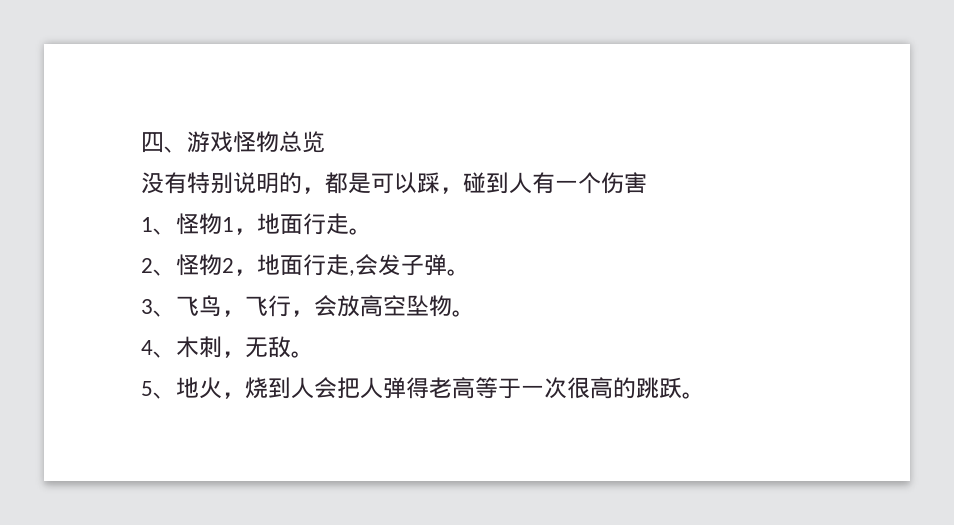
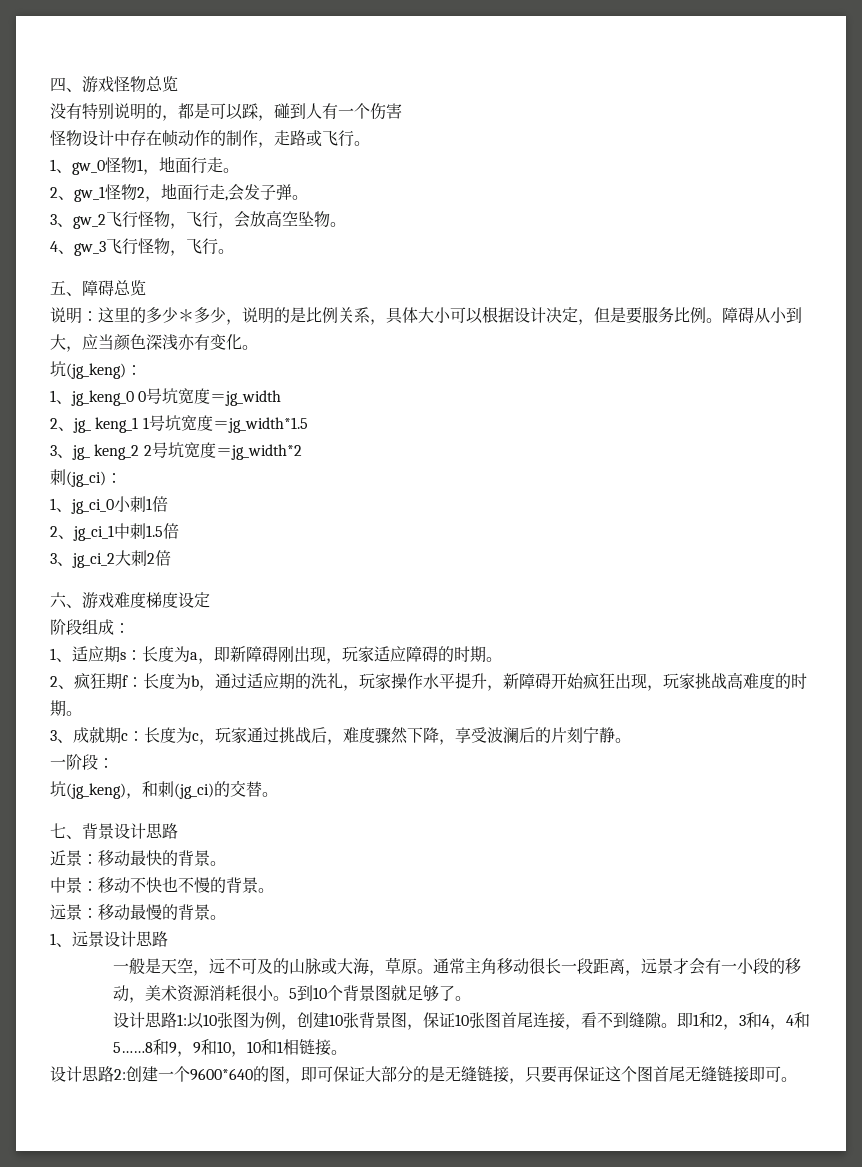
- 1、怪物1，地面行走。
+ 怪物设计中存在帧动作的制作，走路或飞行。
+ 1、gw_0怪物1，地面行走。
- 2、怪物2，地面行走,会发子弹。
+ 2、gw_1怪物2，地面行走,会发子弹。
- 3、飞鸟，飞行，会放高空坠物。
+ 3、gw_2飞行怪物，飞行，会放高空坠物。
- 4、木刺，无敌。
- 5、地火，烧到人会把人弹得老高等于一次很高的跳跃。
+ 4、gw_3飞行怪物，飞行。
+ 五、障碍总览
+ 说明：这里的多少＊多少，说明的是比例关系，具体大小可以根据设计决定，但是要服务比例。障碍从小到大，应当颜色深浅亦有变化。
+ 坑(jg_keng)：
+ 1、jg_keng_0 0号坑宽度＝jg_width
+ 2、jg_ keng_1 1号坑宽度＝jg_width*1.5
+ 3、jg_ keng_2 2号坑宽度＝jg_width*2
+ 刺(jg_ci)：
+ 1、jg_ci_0小刺1倍
+ 2、jg_ci_1中刺1.5倍
+ 3、jg_ci_2大刺2倍
+ 六、游戏难度梯度设定
+ 阶段组成：
+ 1、适应期s：长度为a，即新障碍刚出现，玩家适应障碍的时期。
+ 2、疯狂期f：长度为b，通过适应期的洗礼，玩家操作水平提升，新障碍开始疯狂出现，玩家挑战高难度的时期。
+ 3、成就期c：长度为c，玩家通过挑战后，难度骤然下降，享受波澜后的片刻宁静。
+ 一阶段：
+ 坑(jg_keng)，和刺(jg_ci)的交替。
+ 七、背景设计思路
+ 近景：移动最快的背景。
+ 中景：移动不快也不慢的背景。
+ 远景：移动最慢的背景。
+ 1、远景设计思路
+ 一般是天空，远不可及的山脉或大海，草原。通常主角移动很长一段距离，远景才会有一小段的移动，美术资源消耗很小。5到10个背景图就足够了。
+ 设计思路1:以10张图为例，创建10张背景图，保证10张图首尾连接，看不到缝隙。即1和2，3和4，4和5……8和9，9和10，10和1相链接。
+ 设计思路2:创建一个9600*640的图，即可保证大部分的是无缝链接，只要再保证这个图首尾无缝链接即可。

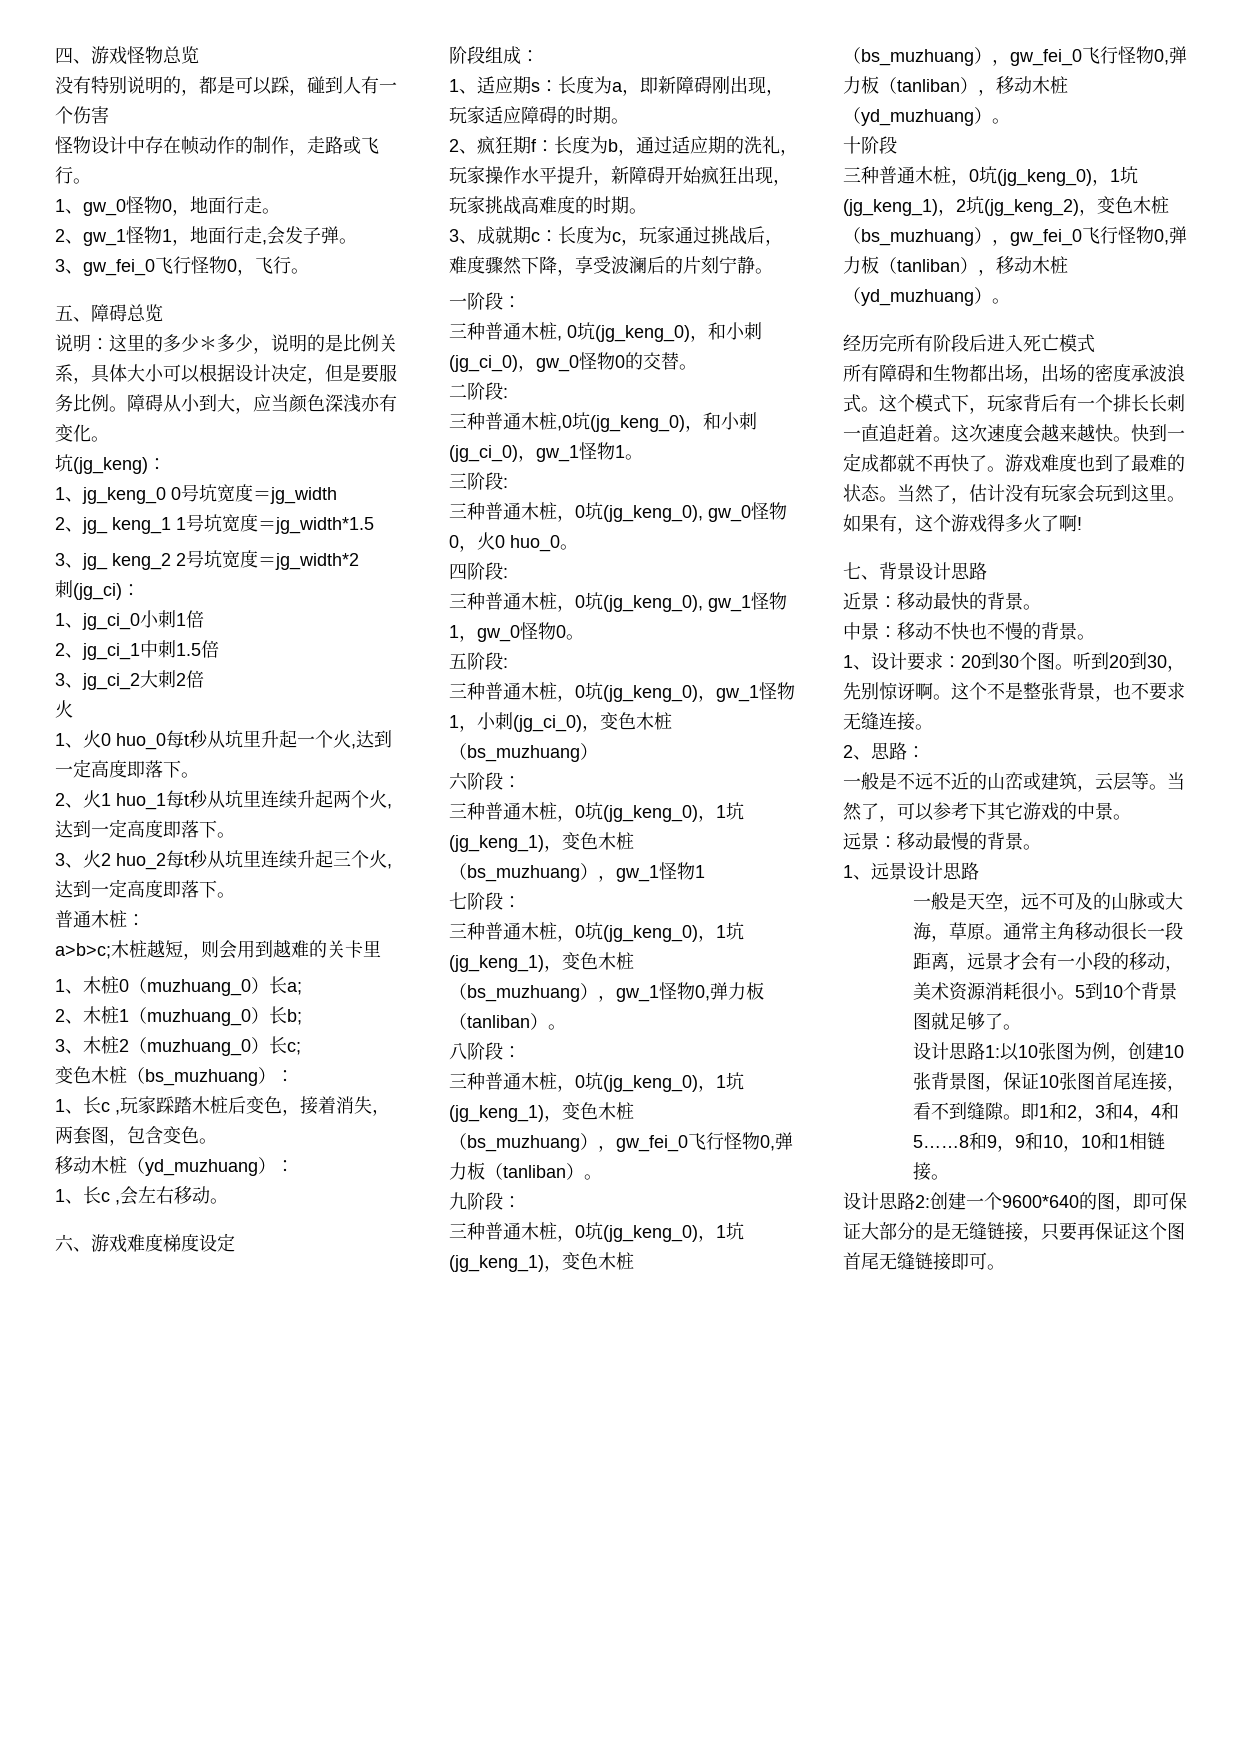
- 1、gw_0怪物1，地面行走。
+ 1、gw_0怪物0，地面行走。
- 2、gw_1怪物2，地面行走,会发子弹。
+ 2、gw_1怪物1，地面行走,会发子弹。
- 3、gw_2飞行怪物，飞行，会放高空坠物。
- 4、gw_3飞行怪物，飞行。
+ 3、gw_fei_0飞行怪物0，飞行。
  3、jg_ci_2大刺2倍
+ 火
+ 1、火0 huo_0每t秒从坑里升起一个火,达到一定高度即落下。
+ 2、火1 huo_1每t秒从坑里连续升起两个火,达到一定高度即落下。
+ 3、火2 huo_2每t秒从坑里连续升起三个火,达到一定高度即落下。
+ 普通木桩：
+ a>b>c;木桩越短，则会用到越难的关卡里
+ 1、木桩0（muzhuang_0）长a;
+ 2、木桩1（muzhuang_0）长b;
+ 3、木桩2（muzhuang_0）长c;
+ 变色木桩（bs_muzhuang）：
+ 1、长c ,玩家踩踏木桩后变色，接着消失，两套图，包含变色。
+ 移动木桩（yd_muzhuang）：
+ 1、长c ,会左右移动。
- 坑(jg_keng)，和刺(jg_ci)的交替。
+ 三种普通木桩, 0坑(jg_keng_0)，和小刺(jg_ci_0)，gw_0怪物0的交替。
+ 二阶段:
+ 三种普通木桩,0坑(jg_keng_0)，和小刺(jg_ci_0)，gw_1怪物1。
+ 三阶段:
+ 三种普通木桩，0坑(jg_keng_0), gw_0怪物0，火0 huo_0。
+ 四阶段:
+ 三种普通木桩，0坑(jg_keng_0), gw_1怪物1，gw_0怪物0。
+ 五阶段:
+ 三种普通木桩，0坑(jg_keng_0)，gw_1怪物1，小刺(jg_ci_0)，变色木桩（bs_muzhuang）
+ 六阶段：
+ 三种普通木桩，0坑(jg_keng_0)，1坑(jg_keng_1)，变色木桩（bs_muzhuang），gw_1怪物1
+ 七阶段：
+ 三种普通木桩，0坑(jg_keng_0)，1坑(jg_keng_1)，变色木桩（bs_muzhuang），gw_1怪物0,弹力板（tanliban）。
+ 八阶段：
+ 三种普通木桩，0坑(jg_keng_0)，1坑(jg_keng_1)，变色木桩（bs_muzhuang），gw_fei_0飞行怪物0,弹力板（tanliban）。
+ 九阶段：
+ 三种普通木桩，0坑(jg_keng_0)，1坑(jg_keng_1)，变色木桩（bs_muzhuang），gw_fei_0飞行怪物0,弹力板（tanliban），移动木桩（yd_muzhuang）。
+ 十阶段
+ 三种普通木桩，0坑(jg_keng_0)，1坑(jg_keng_1)，2坑(jg_keng_2)，变色木桩（bs_muzhuang），gw_fei_0飞行怪物0,弹力板（tanliban），移动木桩（yd_muzhuang）。
+ 经历完所有阶段后进入死亡模式
+ 所有障碍和生物都出场，出场的密度承波浪式。这个模式下，玩家背后有一个排长长刺一直追赶着。这次速度会越来越快。快到一定成都就不再快了。游戏难度也到了最难的状态。当然了，估计没有玩家会玩到这里。如果有，这个游戏得多火了啊!
+ 1、设计要求：20到30个图。听到20到30，先别惊讶啊。这个不是整张背景，也不要求无缝连接。
+ 2、思路：
+ 一般是不远不近的山峦或建筑，云层等。当然了，可以参考下其它游戏的中景。

